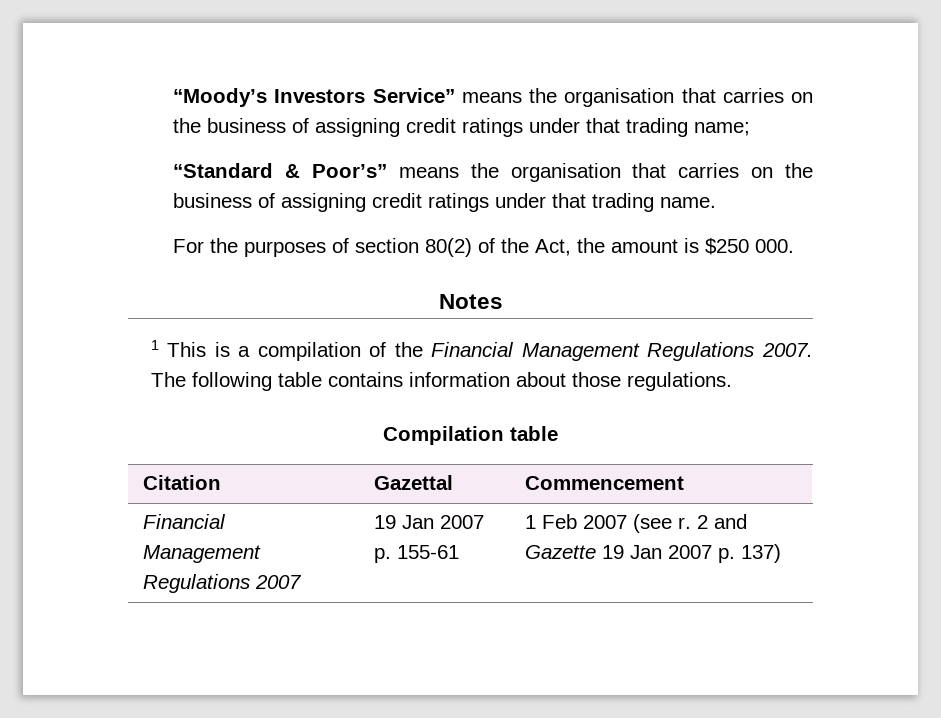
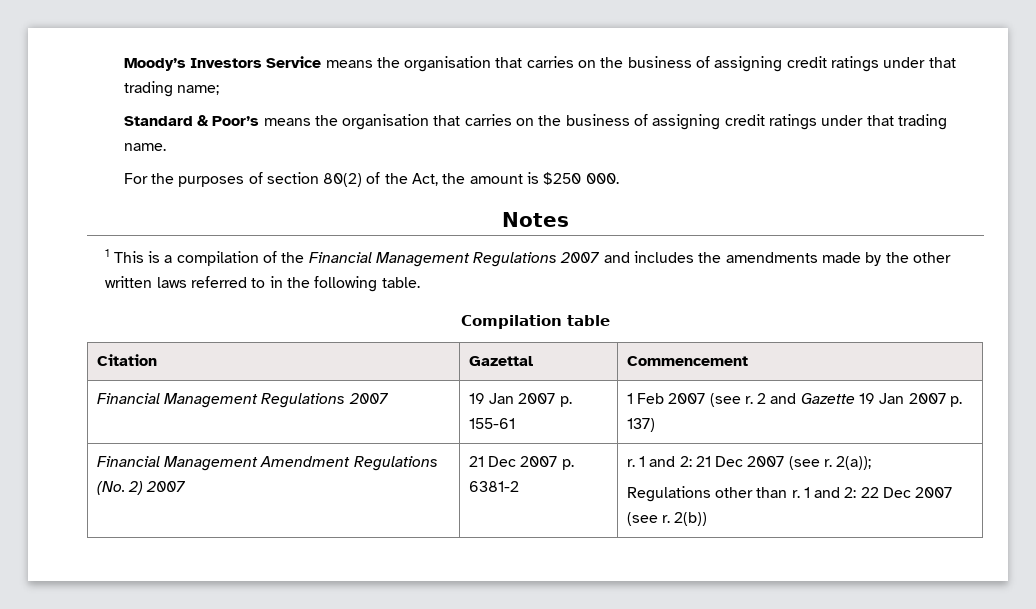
- “Moody’s Investors Service” means the organisation that carries on the business of assigning credit ratings under that trading name;
+ Moody’s Investors Service means the organisation that carries on the business of assigning credit ratings under that trading name;
- “Standard & Poor’s” means the organisation that carries on the business of assigning credit ratings under that trading name.
+ Standard & Poor’s means the organisation that carries on the business of assigning credit ratings under that trading name.
- 1 This is a compilation of the Financial Management Regulations 2007. The following table contains information about those regulations.
+ 1 This is a compilation of the Financial Management Regulations 2007 and includes the amendments made by the other written laws referred to in the following table.
+ Financial Management Amendment Regulations (No. 2) 2007 | 21 Dec 2007 p. 6381-2 | r. 1 and 2: 21 Dec 2007 (see r. 2(a));
+ Regulations other than r. 1 and 2: 22 Dec 2007 (see r. 2(b))

